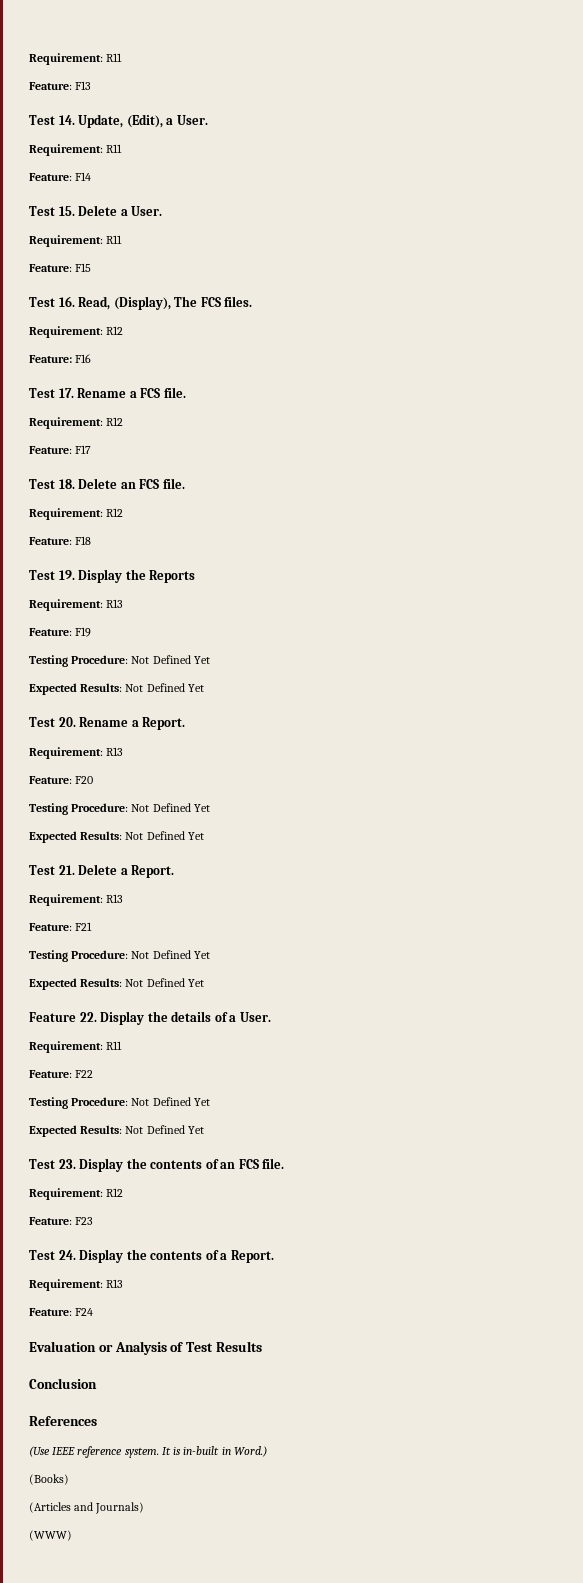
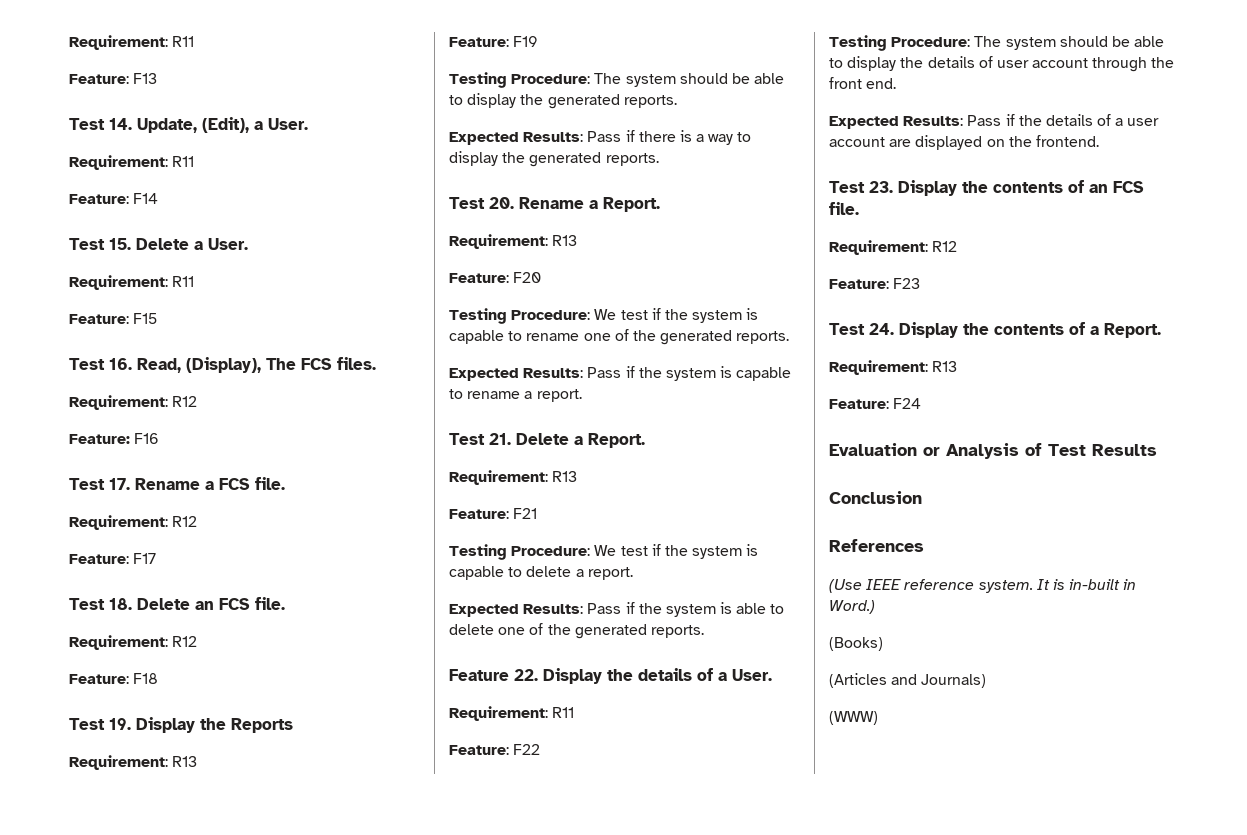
  Feature: F19
- Testing Procedure: Not Defined Yet
- Expected Results: Not Defined Yet
+ Testing Procedure: The system should be able to display the generated reports.
+ Expected Results: Pass if there is a way to display the generated reports.
  Feature: F20
- Testing Procedure: Not Defined Yet
- Expected Results: Not Defined Yet
+ Testing Procedure: We test if the system is capable to rename one of the generated reports.
+ Expected Results: Pass if the system is capable to rename a report.
  Feature: F21
- Testing Procedure: Not Defined Yet
- Expected Results: Not Defined Yet
+ Testing Procedure: We test if the system is capable to delete a report.
+ Expected Results: Pass if the system is able to delete one of the generated reports.
  Feature: F22
- Testing Procedure: Not Defined Yet
- Expected Results: Not Defined Yet
+ Testing Procedure: The system should be able to display the details of user account through the front end.
+ Expected Results: Pass if the details of a user account are displayed on the frontend.

